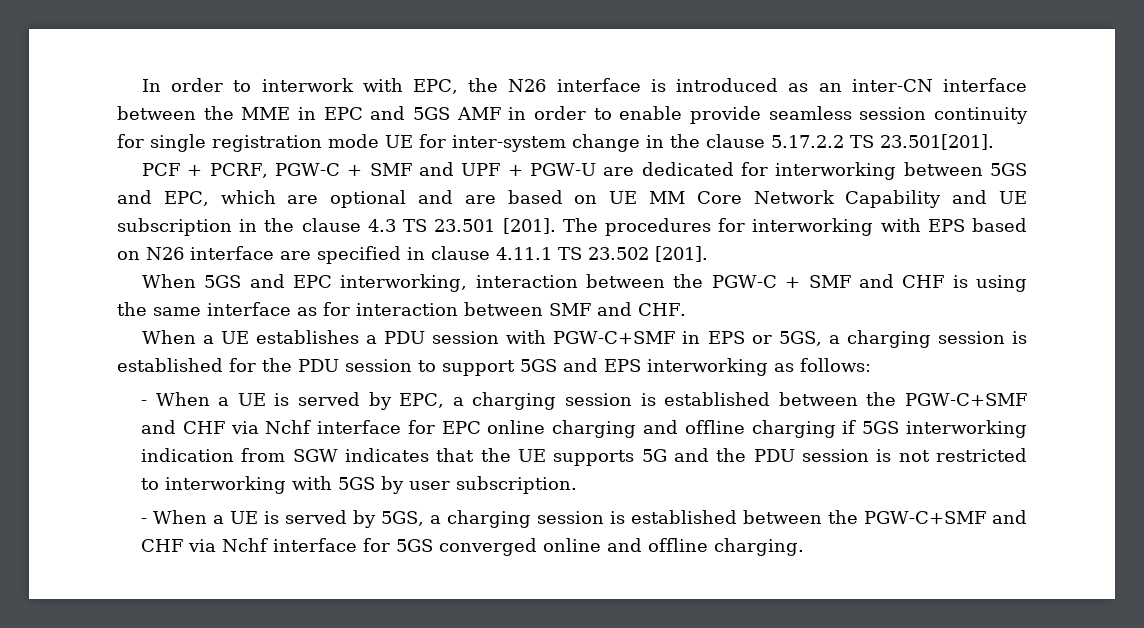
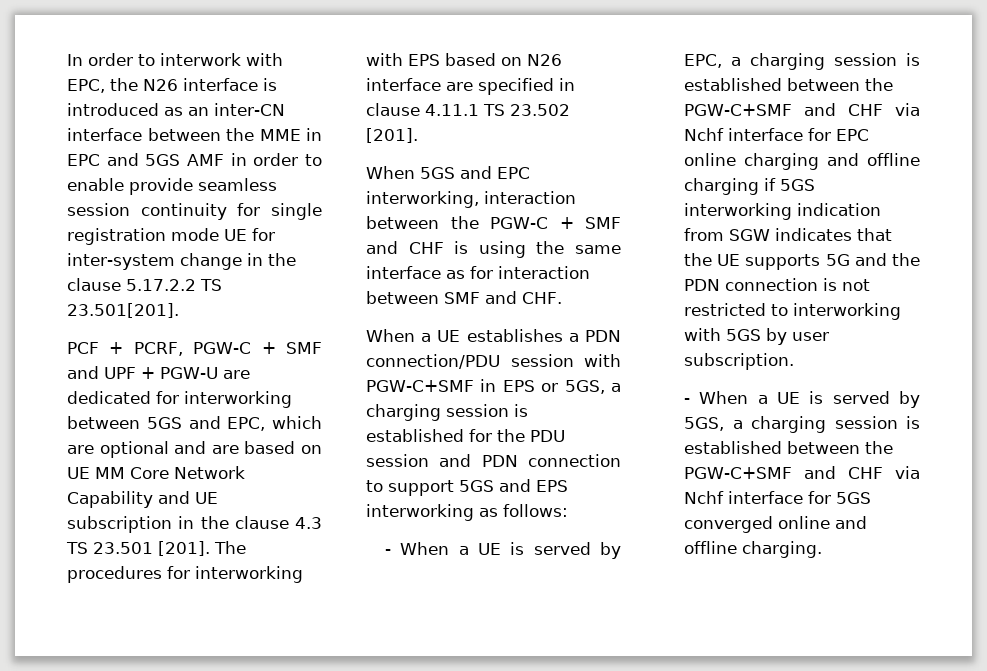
- When a UE establishes a PDU session with PGW-C+SMF in EPS or 5GS, a charging session is established for the PDU session to support 5GS and EPS interworking as follows:
+ When a UE establishes a PDN connection/PDU session with PGW-C+SMF in EPS or 5GS, a charging session is established for the PDU session and PDN connection to support 5GS and EPS interworking as follows:
- - When a UE is served by EPC, a charging session is established between the PGW-C+SMF and CHF via Nchf interface for EPC online charging and offline charging if 5GS interworking indication from SGW indicates that the UE supports 5G and the PDU session is not restricted to interworking with 5GS by user subscription.
+ - When a UE is served by EPC, a charging session is established between the PGW-C+SMF and CHF via Nchf interface for EPC online charging and offline charging if 5GS interworking indication from SGW indicates that the UE supports 5G and the PDN connection is not restricted to interworking with 5GS by user subscription.

